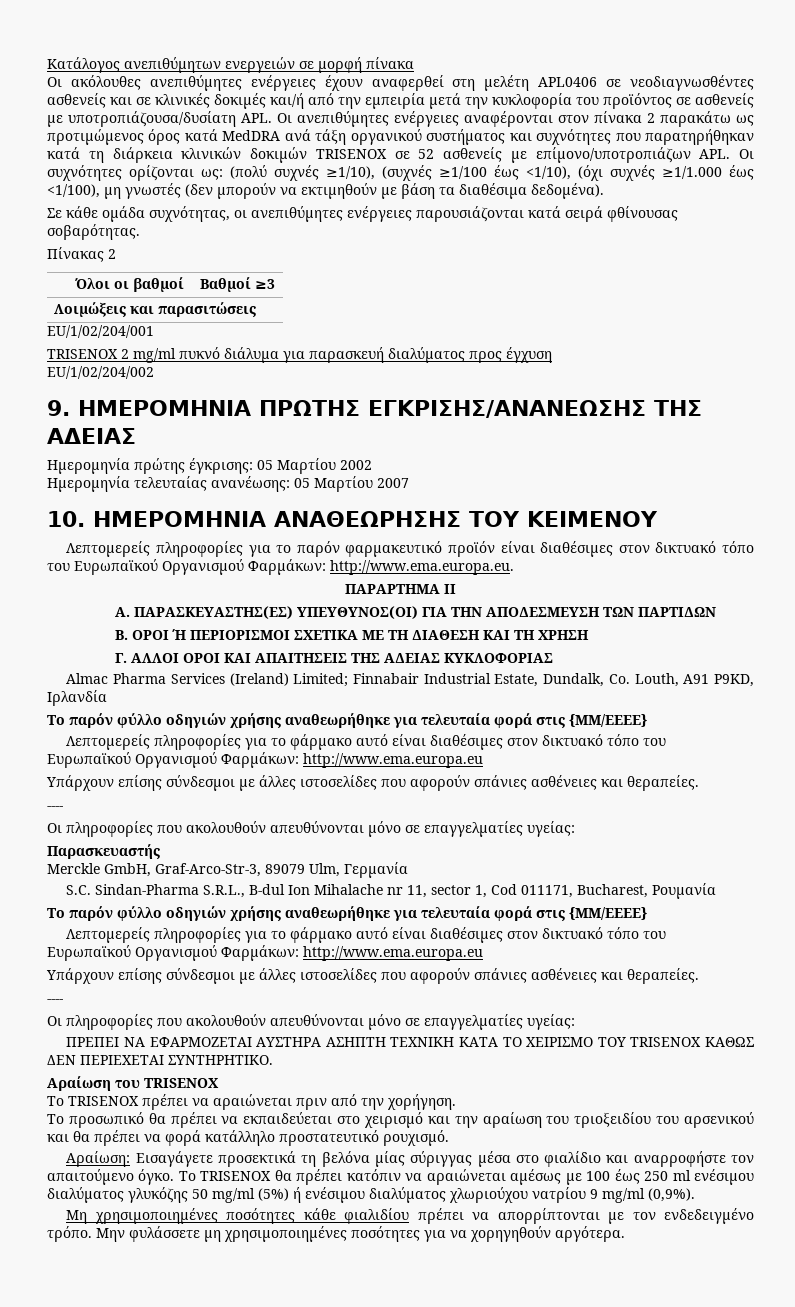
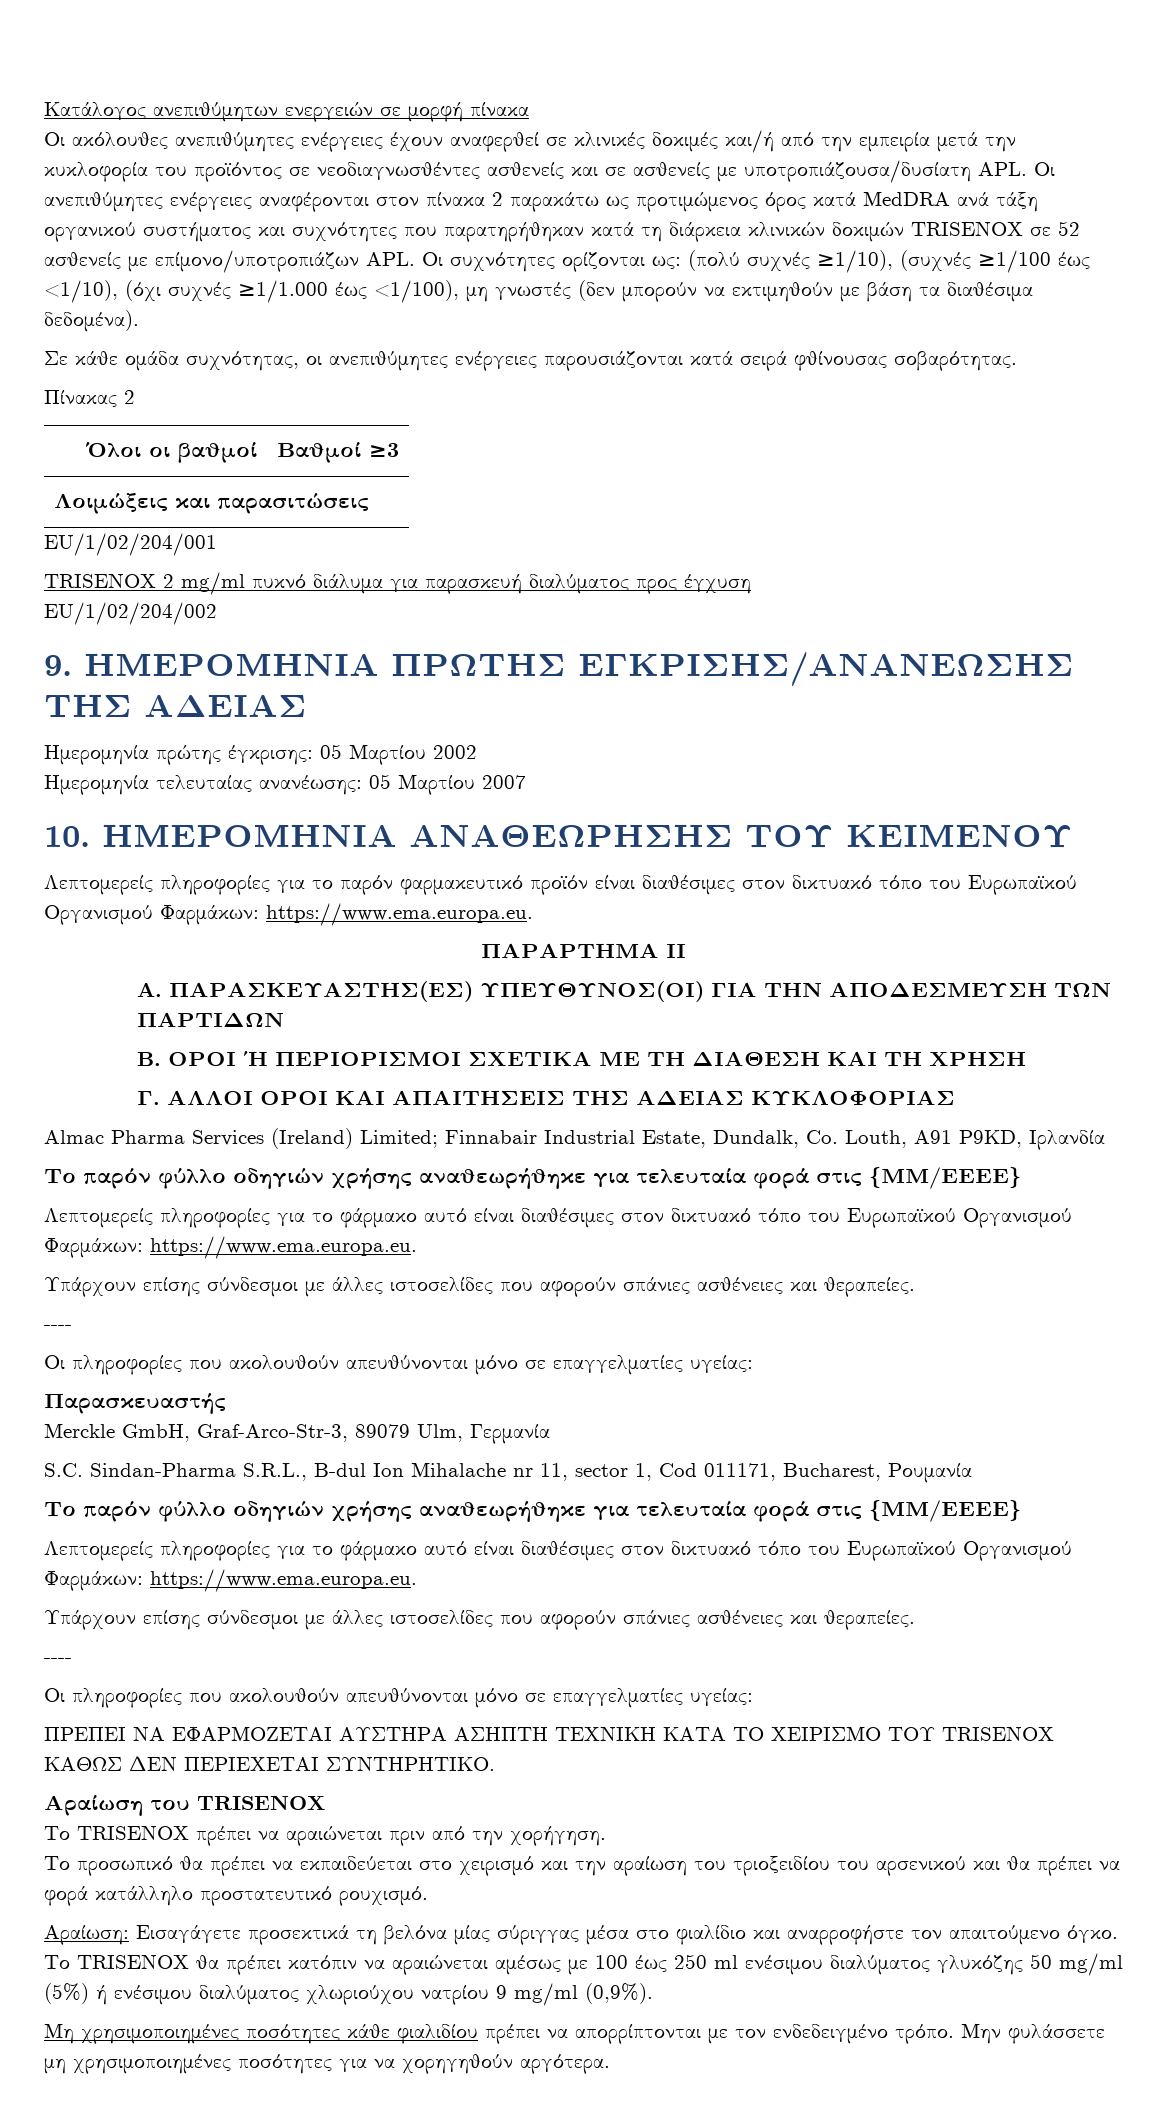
- Οι ακόλουθες ανεπιθύμητες ενέργειες έχουν αναφερθεί στη μελέτη APL0406 σε νεοδιαγνωσθέντες ασθενείς και σε κλινικές δοκιμές και/ή από την εμπειρία μετά την κυκλοφορία του προϊόντος σε ασθενείς με υποτροπιάζουσα/δυσίατη APL. Οι ανεπιθύμητες ενέργειες αναφέρονται στον πίνακα 2 παρακάτω ως προτιμώμενος όρος κατά MedDRA ανά τάξη οργανικού συστήματος και συχνότητες που παρατηρήθηκαν κατά τη διάρκεια κλινικών δοκιμών TRISENOX σε 52 ασθενείς με επίμονο/υποτροπιάζων APL. Οι συχνότητες ορίζονται ως:
+ Οι ακόλουθες ανεπιθύμητες ενέργειες έχουν αναφερθεί σε κλινικές δοκιμές και/ή από την εμπειρία μετά την κυκλοφορία του προϊόντος σε νεοδιαγνωσθέντες ασθενείς και σε ασθενείς με υποτροπιάζουσα/δυσίατη APL. Οι ανεπιθύμητες ενέργειες αναφέρονται στον πίνακα 2 παρακάτω ως προτιμώμενος όρος κατά MedDRA ανά τάξη οργανικού συστήματος και συχνότητες που παρατηρήθηκαν κατά τη διάρκεια κλινικών δοκιμών TRISENOX σε 52 ασθενείς με επίμονο/υποτροπιάζων APL. Οι συχνότητες ορίζονται ως:
- Λεπτομερείς πληροφορίες για το παρόν φαρμακευτικό προϊόν είναι διαθέσιμες στον δικτυακό τόπο του Ευρωπαϊκού Οργανισμού Φαρμάκων: http://www.ema.europa.eu.
+ Λεπτομερείς πληροφορίες για το παρόν φαρμακευτικό προϊόν είναι διαθέσιμες στον δικτυακό τόπο του Ευρωπαϊκού Οργανισμού Φαρμάκων: https://www.ema.europa.eu.
  Almac Pharma Services (Ireland) Limited; Finnabair Industrial Estate, Dundalk, Co. Louth, A91 P9KD, Ιρλανδία
  Το παρόν φύλλο οδηγιών χρήσης αναθεωρήθηκε για τελευταία φορά στις {ΜΜ/ΕΕΕΕ}
- Λεπτομερείς πληροφορίες για το φάρμακο αυτό είναι διαθέσιμες στον δικτυακό τόπο του Ευρωπαϊκού Οργανισμού Φαρμάκων: http://www.ema.europa.eu
+ Λεπτομερείς πληροφορίες για το φάρμακο αυτό είναι διαθέσιμες στον δικτυακό τόπο του Ευρωπαϊκού Οργανισμού Φαρμάκων: https://www.ema.europa.eu.
  S.C. Sindan-Pharma S.R.L., B-dul Ion Mihalache nr 11, sector 1, Cod 011171, Bucharest, Ρουμανία
  Το παρόν φύλλο οδηγιών χρήσης αναθεωρήθηκε για τελευταία φορά στις {ΜΜ/ΕΕΕΕ}
- Λεπτομερείς πληροφορίες για το φάρμακο αυτό είναι διαθέσιμες στον δικτυακό τόπο του Ευρωπαϊκού Οργανισμού Φαρμάκων: http://www.ema.europa.eu
+ Λεπτομερείς πληροφορίες για το φάρμακο αυτό είναι διαθέσιμες στον δικτυακό τόπο του Ευρωπαϊκού Οργανισμού Φαρμάκων: https://www.ema.europa.eu.

